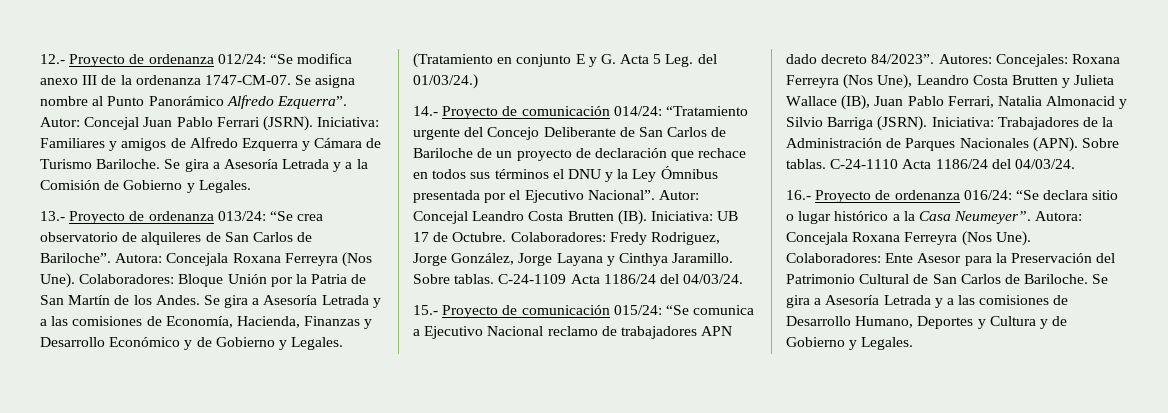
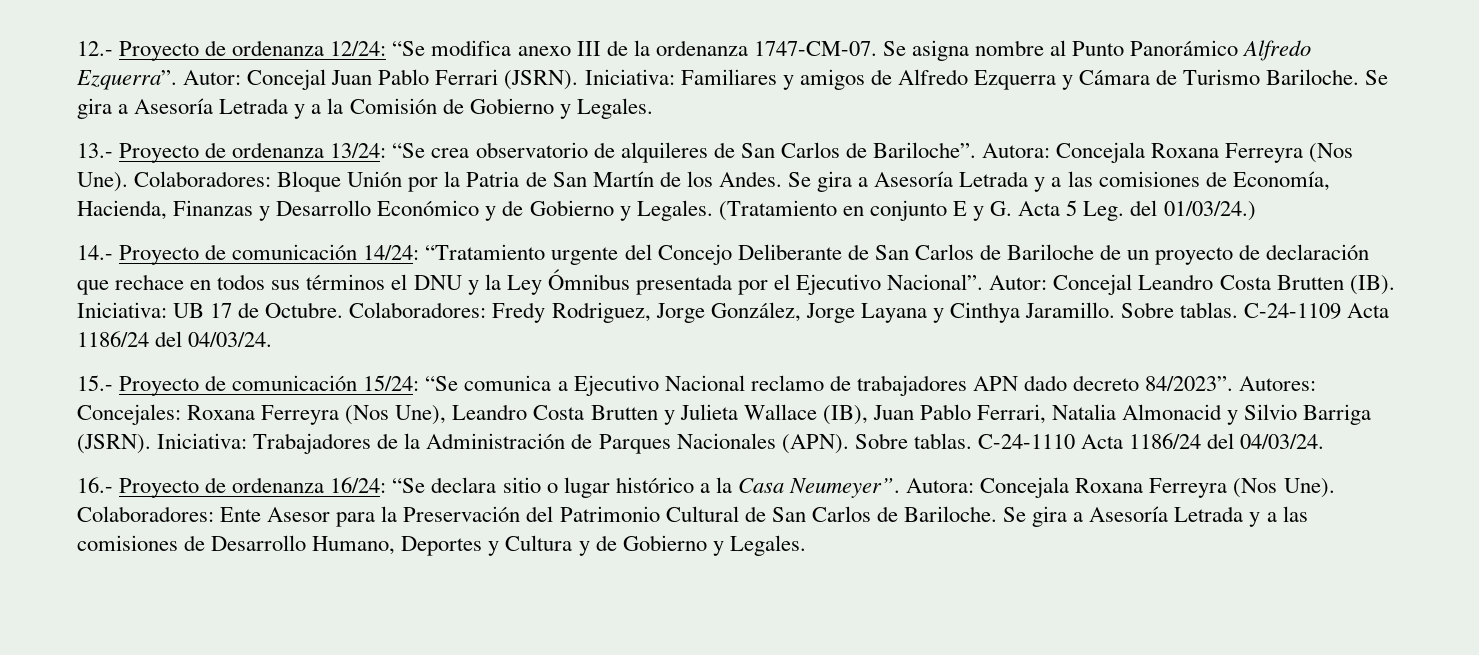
- 12.- Proyecto de ordenanza 012/24: “Se modifica anexo III de la ordenanza 1747-CM-07.
+ 12.- Proyecto de ordenanza 12/24: “Se modifica anexo III de la ordenanza 1747-CM-07.
- 13.- Proyecto de ordenanza 013/24: “Se crea observatorio de alquileres de San Carlos de Bariloche”.
+ 13.- Proyecto de ordenanza 13/24: “Se crea observatorio de alquileres de San Carlos de Bariloche”.
- 14.- Proyecto de comunicación 014/24: “Tratamiento urgente del Concejo Deliberante de San Carlos de Bariloche de un proyecto de declaración que rechace en todos sus términos el DNU y la Ley Ómnibus presentada por el Ejecutivo Nacional”.
+ 14.- Proyecto de comunicación 14/24: “Tratamiento urgente del Concejo Deliberante de San Carlos de Bariloche de un proyecto de declaración que rechace en todos sus términos el DNU y la Ley Ómnibus presentada por el Ejecutivo Nacional”.
- 15.- Proyecto de comunicación 015/24: “Se comunica a Ejecutivo Nacional reclamo de trabajadores APN dado decreto 84/2023”.
+ 15.- Proyecto de comunicación 15/24: “Se comunica a Ejecutivo Nacional reclamo de trabajadores APN dado decreto 84/2023”.
- 16.- Proyecto de ordenanza 016/24: “Se declara sitio o lugar histórico a la Casa Neumeyer”.
+ 16.- Proyecto de ordenanza 16/24: “Se declara sitio o lugar histórico a la Casa Neumeyer”.

